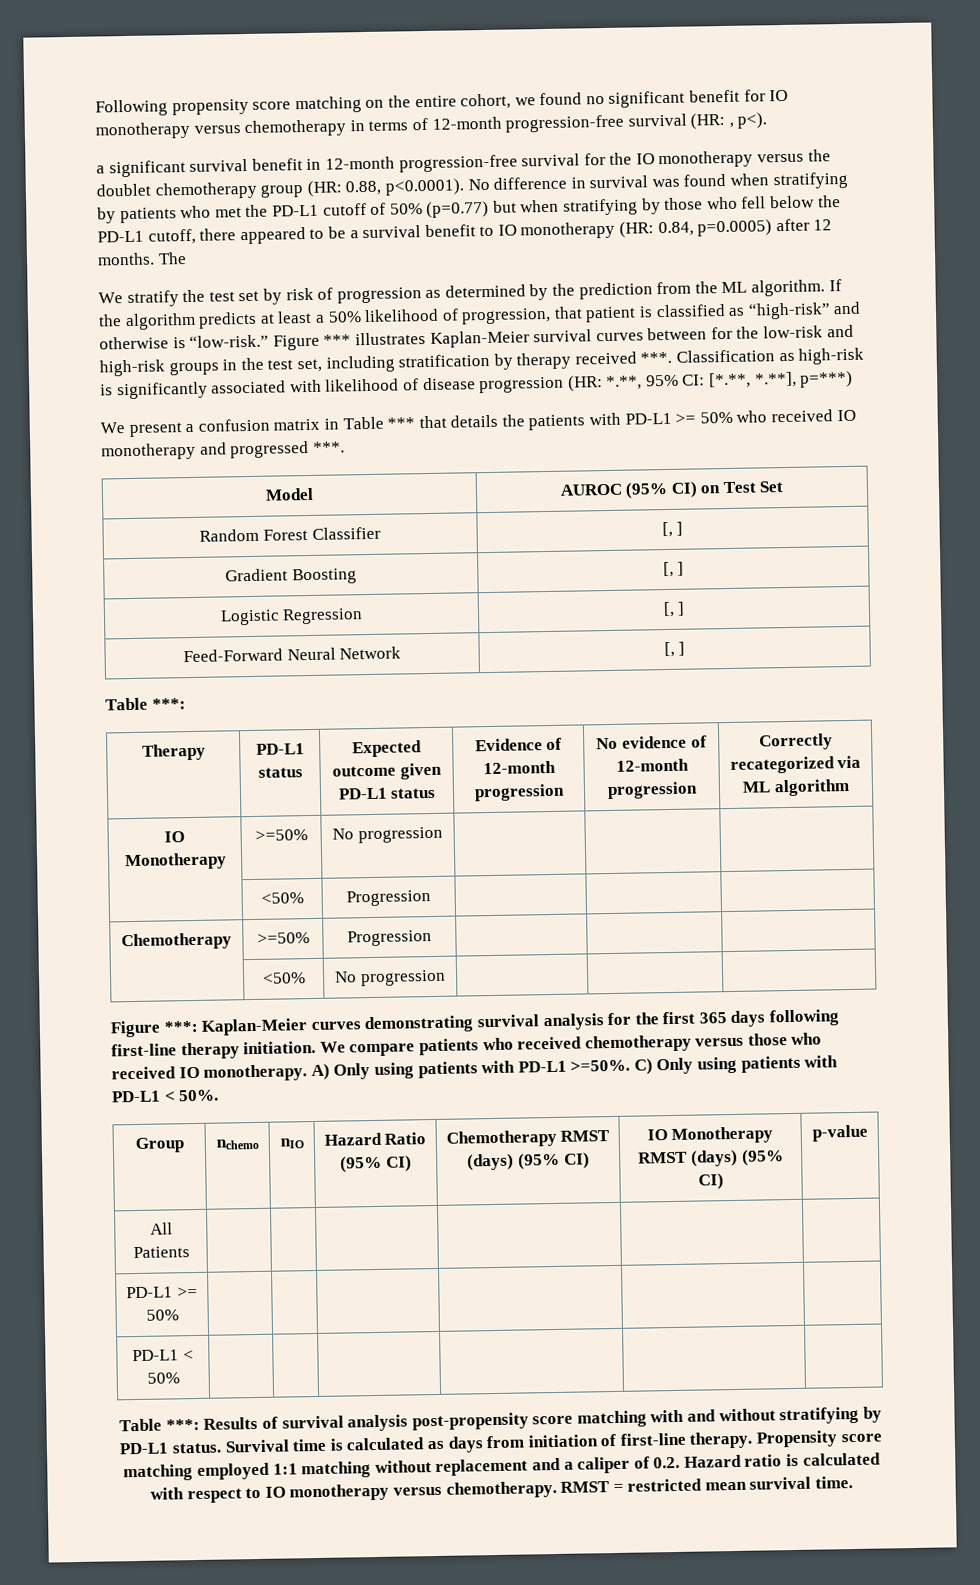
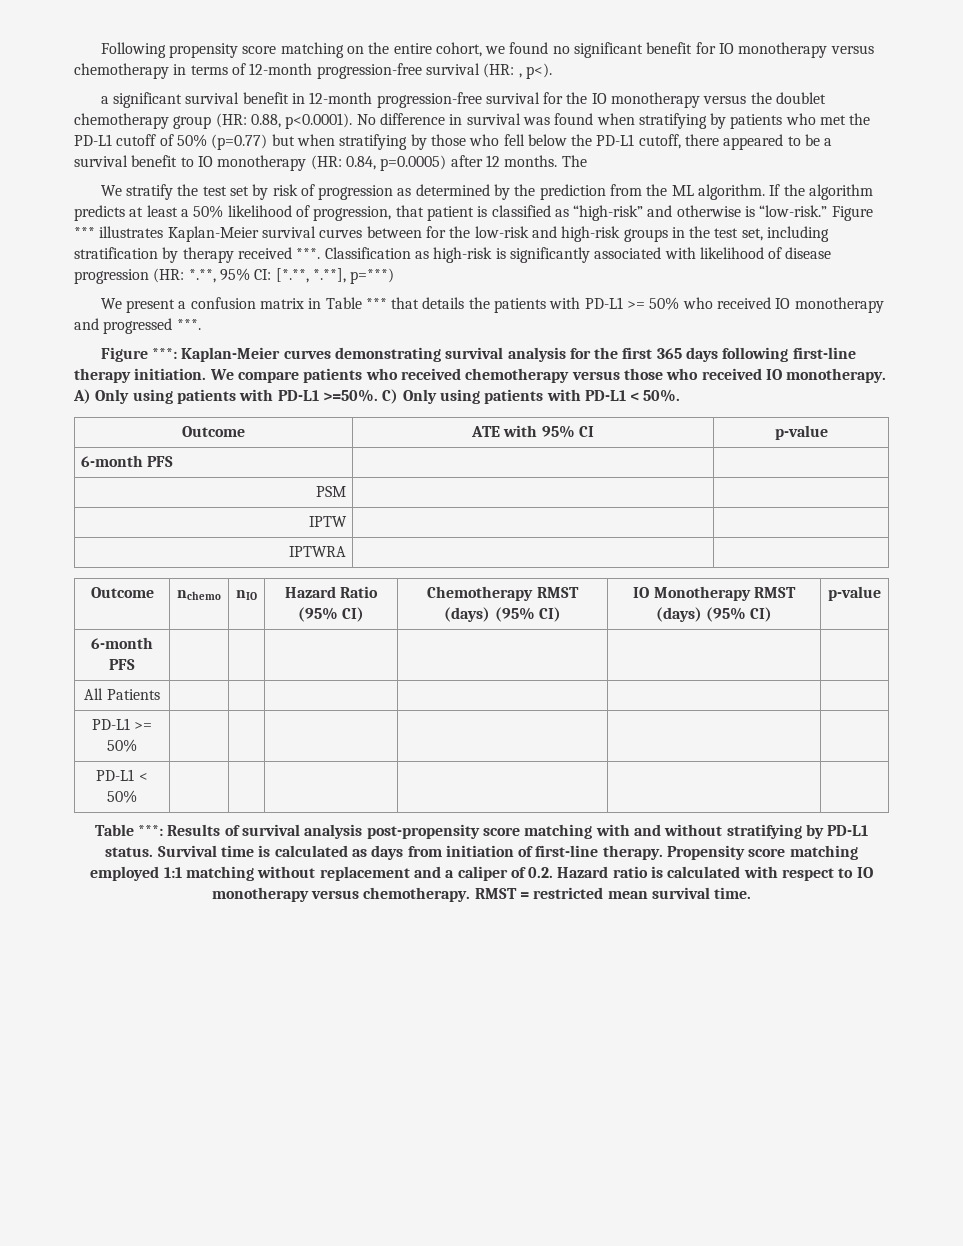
- Model | AUROC (95% CI) on Test Set
- Random Forest Classifier | [, ]
- Gradient Boosting | [, ]
- Logistic Regression | [, ]
- Feed-Forward Neural Network | [, ]
- Table ***:
- Therapy | PD-L1 status | Expected outcome given PD-L1 status | Evidence of 12-month progression | No evidence of 12-month progression | Correctly recategorized via ML algorithm
- IO Monotherapy | >=50% | No progression | | |
- | <50% | Progression | | |
- Chemotherapy | >=50% | Progression | | |
- | <50% | No progression | | |
- Group | nchemo | nIO | Hazard Ratio (95% CI) | Chemotherapy RMST (days) (95% CI) | IO Monotherapy RMST (days) (95% CI) | p-value
+ Outcome | ATE with 95% CI | p-value
+ 6-month PFS | |
+ PSM | |
+ IPTW | |
+ IPTWRA | |
+ Outcome | nchemo | nIO | Hazard Ratio (95% CI) | Chemotherapy RMST (days) (95% CI) | IO Monotherapy RMST (days) (95% CI) | p-value
+ 6-month PFS | | | | | |

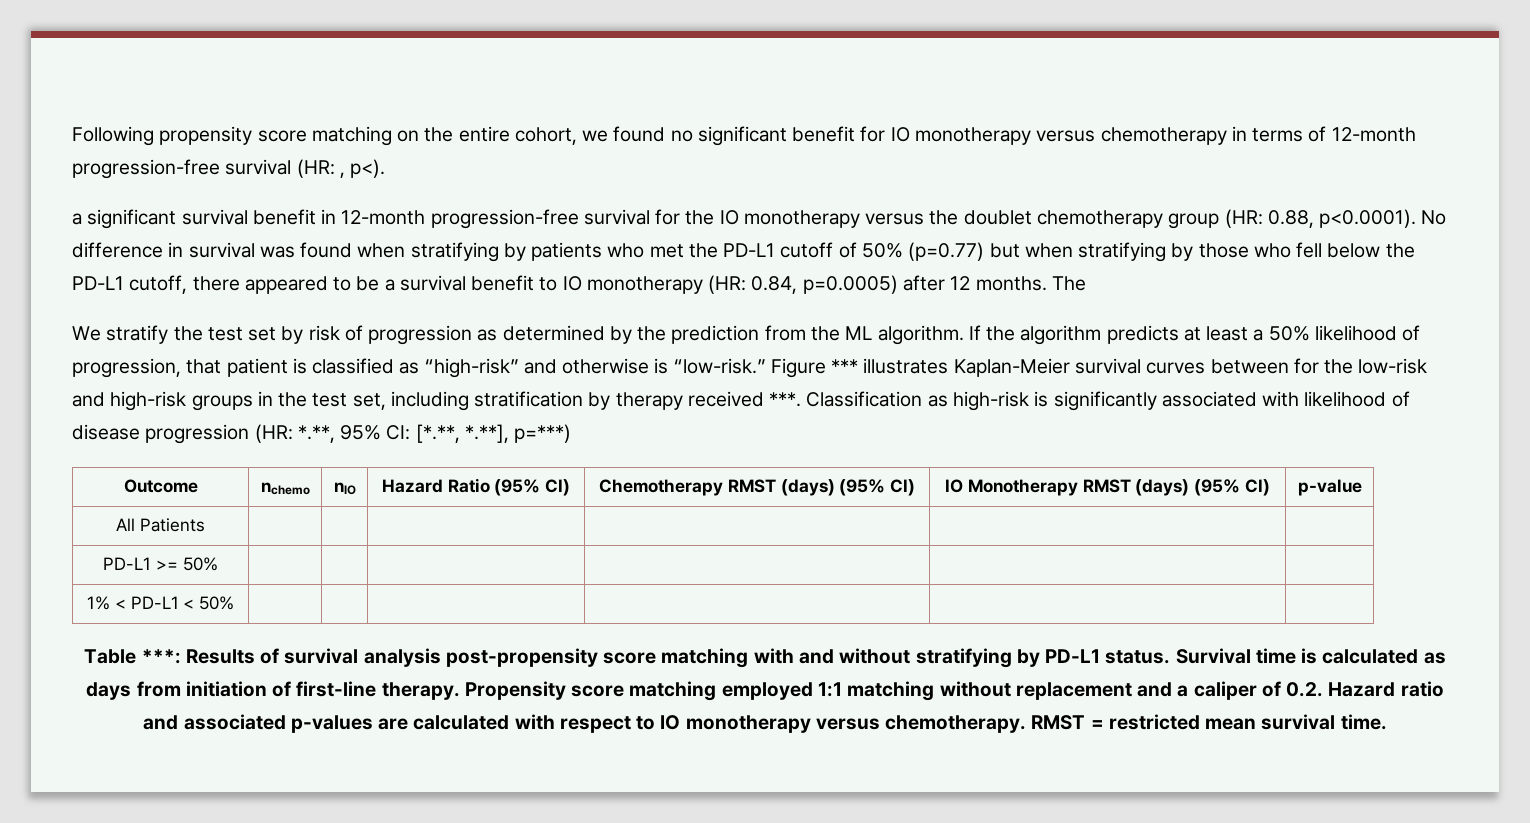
- We present a confusion matrix in Table *** that details the patients with PD-L1 >= 50% who received IO monotherapy and progressed ***.
- Figure ***: Kaplan-Meier curves demonstrating survival analysis for the first 365 days following first-line therapy initiation. We compare patients who received chemotherapy versus those who received IO monotherapy. A) Only using patients with PD-L1 >=50%. C) Only using patients with PD-L1 < 50%.
- Outcome | ATE with 95% CI | p-value
- 6-month PFS | |
- PSM | |
- IPTW | |
- IPTWRA | |
- 6-month PFS | | | | | |
- PD-L1 < 50% | | | | | |
+ 1% < PD-L1 < 50% | | | | | |
- Propensity score matching employed 1:1 matching without replacement and a caliper of 0.2. Hazard ratio is calculated with respect to IO monotherapy versus chemotherapy.
+ Propensity score matching employed 1:1 matching without replacement and a caliper of 0.2. Hazard ratio and associated p-values are calculated with respect to IO monotherapy versus chemotherapy.

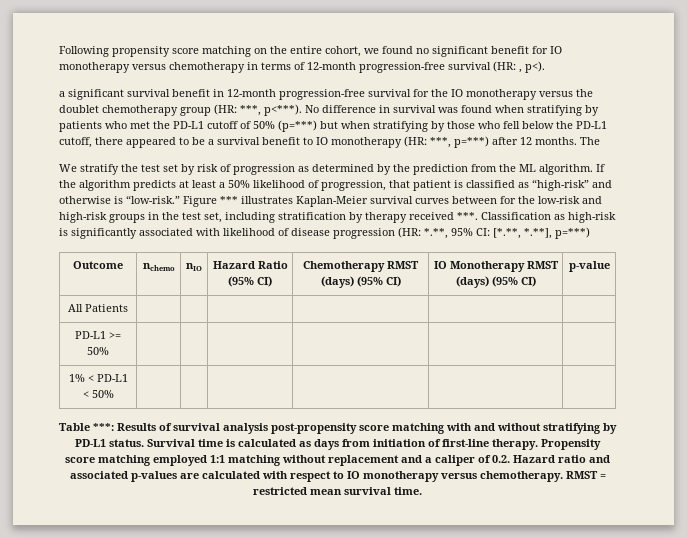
- a significant survival benefit in 12-month progression-free survival for the IO monotherapy versus the doublet chemotherapy group (HR: 0.88, p<0.0001). No difference in survival was found when stratifying by patients who met the PD-L1 cutoff of 50% (p=0.77) but when stratifying by those who fell below the PD-L1 cutoff, there appeared to be a survival benefit to IO monotherapy (HR: 0.84, p=0.0005) after 12 months.
+ a significant survival benefit in 12-month progression-free survival for the IO monotherapy versus the doublet chemotherapy group (HR: ***, p<***). No difference in survival was found when stratifying by patients who met the PD-L1 cutoff of 50% (p=***) but when stratifying by those who fell below the PD-L1 cutoff, there appeared to be a survival benefit to IO monotherapy (HR: ***, p=***) after 12 months.

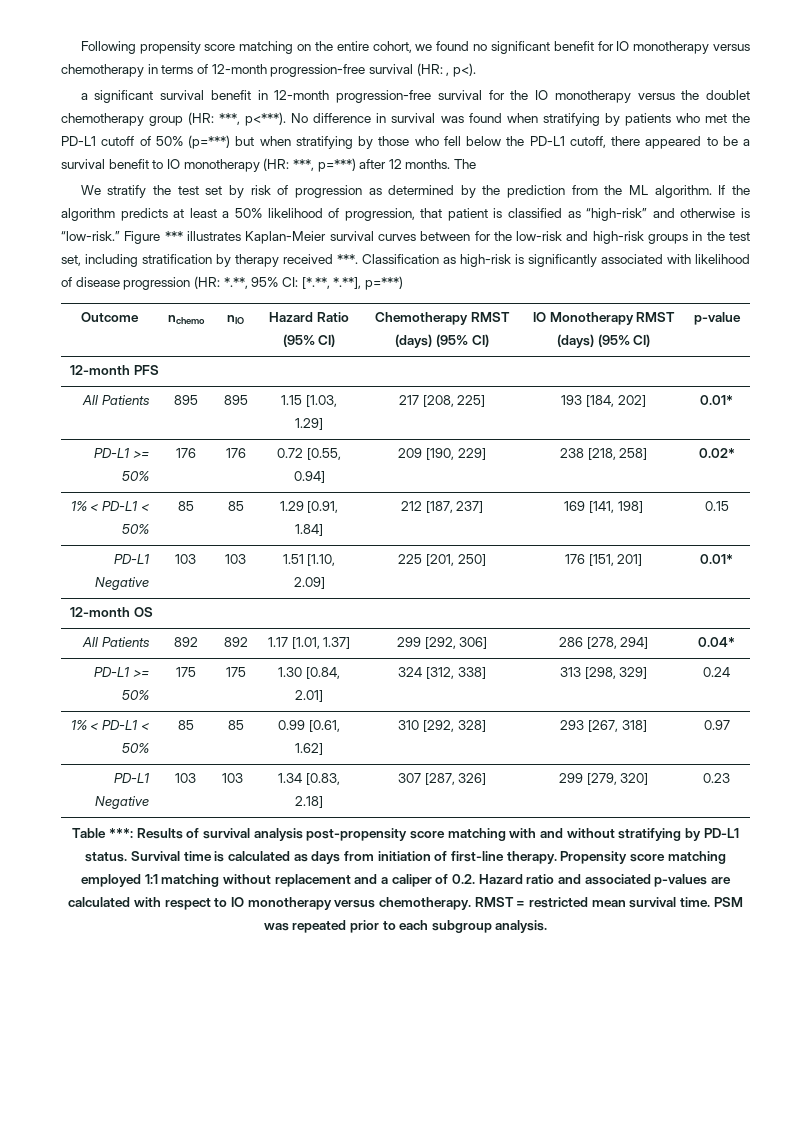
- All Patients | | | | | |
- PD-L1 >= 50% | | | | | |
- 1% < PD-L1 < 50% | | | | | |
+ 12-month PFS
+ All Patients | 895 | 895 | 1.15 [1.03, 1.29] | 217 [208, 225] | 193 [184, 202] | 0.01*
+ PD-L1 >= 50% | 176 | 176 | 0.72 [0.55, 0.94] | 209 [190, 229] | 238 [218, 258] | 0.02*
+ 1% < PD-L1 < 50% | 85 | 85 | 1.29 [0.91, 1.84] | 212 [187, 237] | 169 [141, 198] | 0.15
+ PD-L1 Negative | 103 | 103 | 1.51 [1.10, 2.09] | 225 [201, 250] | 176 [151, 201] | 0.01*
+ 12-month OS
+ All Patients | 892 | 892 | 1.17 [1.01, 1.37] | 299 [292, 306] | 286 [278, 294] | 0.04*
+ PD-L1 >= 50% | 175 | 175 | 1.30 [0.84, 2.01] | 324 [312, 338] | 313 [298, 329] | 0.24
+ 1% < PD-L1 < 50% | 85 | 85 | 0.99 [0.61, 1.62] | 310 [292, 328] | 293 [267, 318] | 0.97
+ PD-L1 Negative | 103 | 103 | 1.34 [0.83, 2.18] | 307 [287, 326] | 299 [279, 320] | 0.23
+ PSM was repeated prior to each subgroup analysis.

